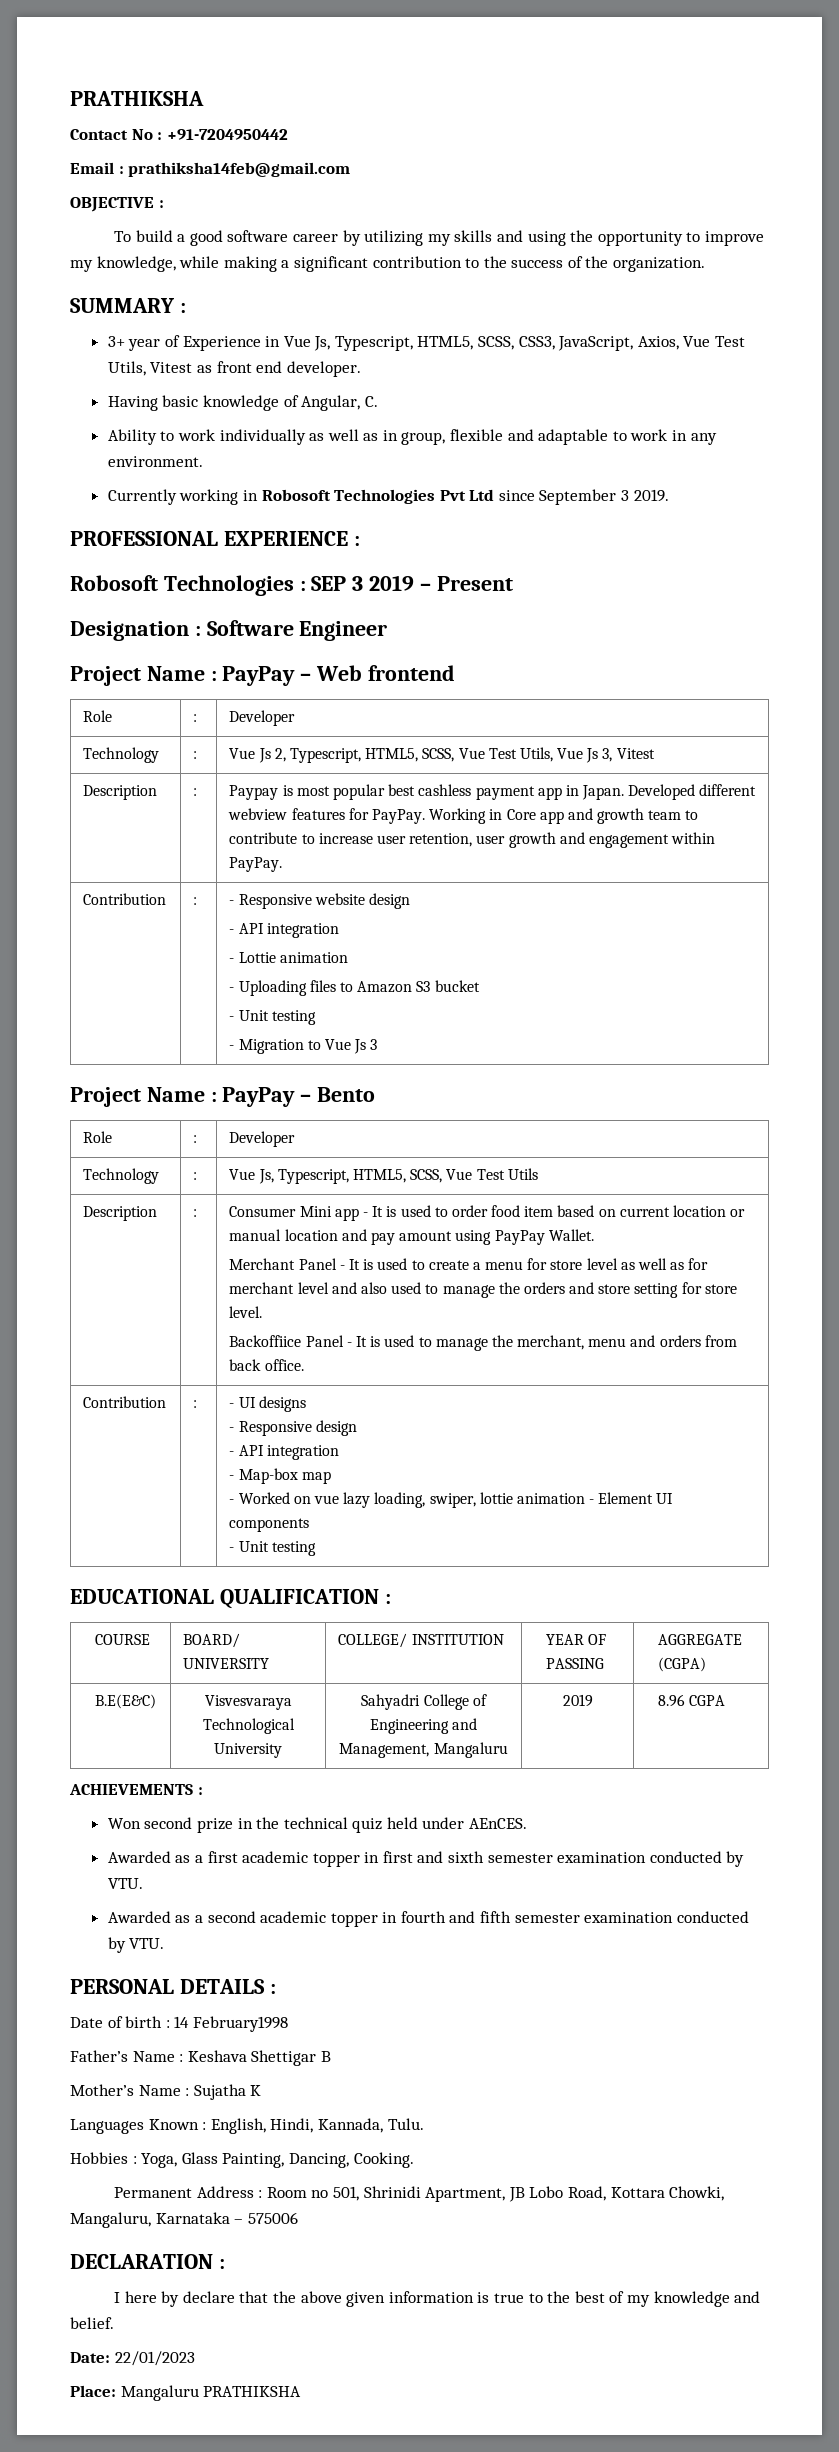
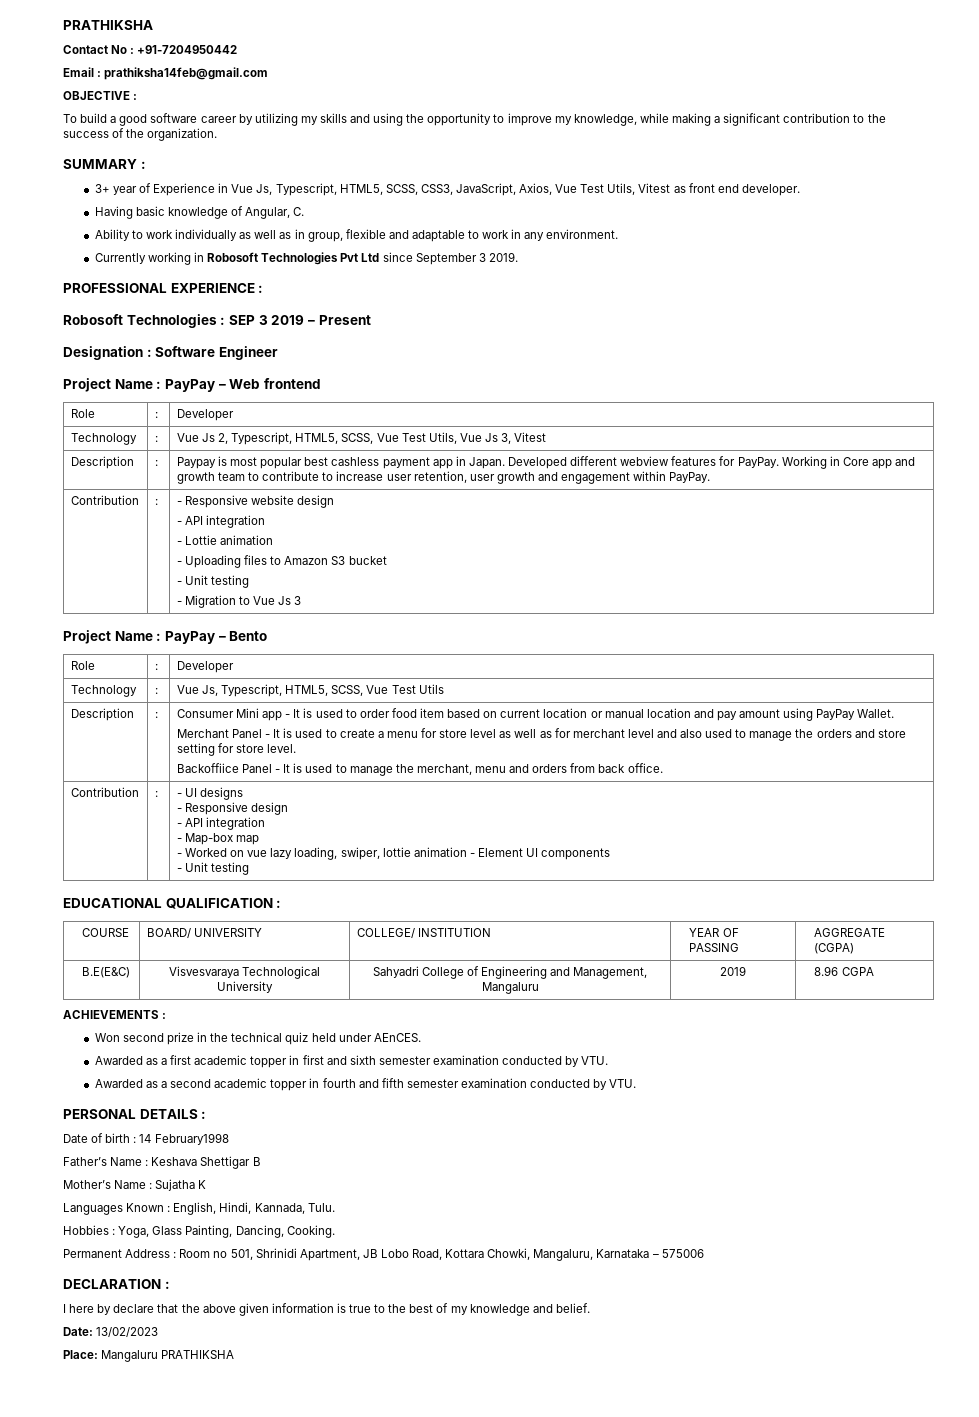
- Date: 22/01/2023
+ Date: 13/02/2023

